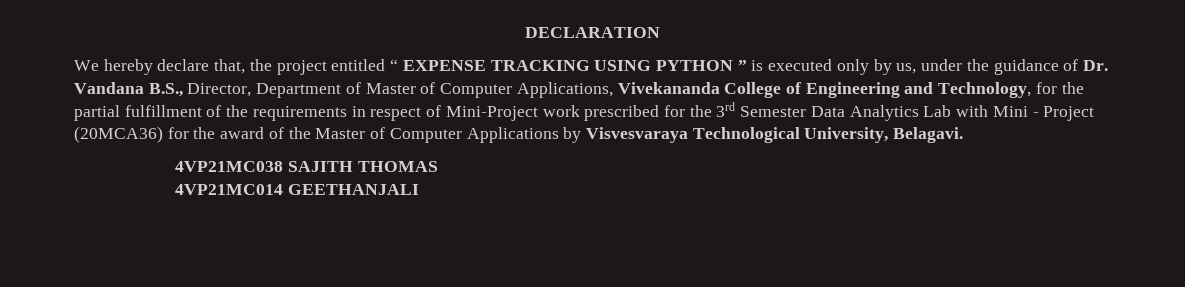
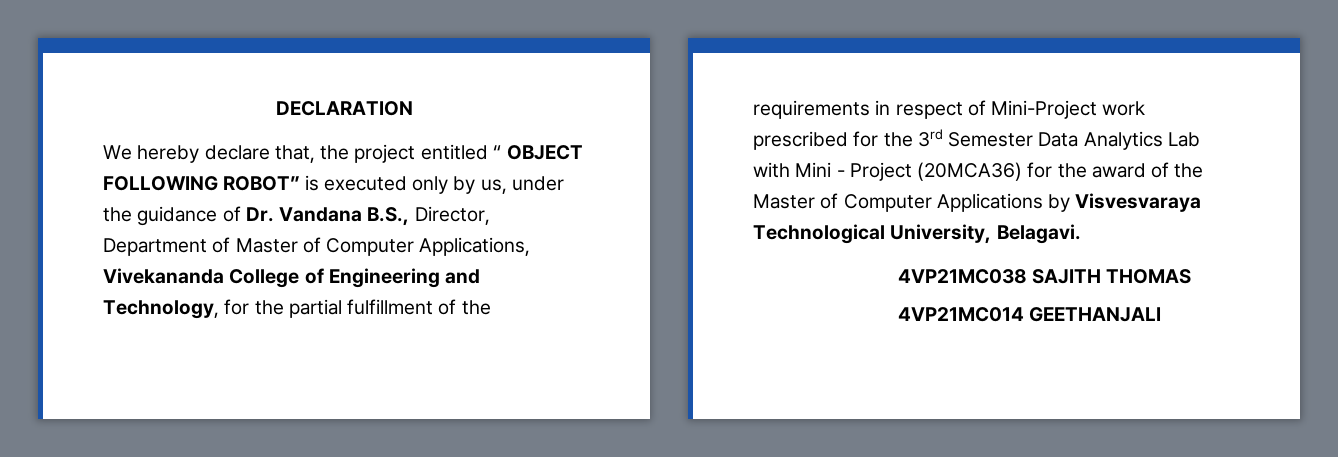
- We hereby declare that, the project entitled “ EXPENSE TRACKING USING PYTHON ” is executed only by us, under the guidance of Dr. Vandana B.S., Director, Department of Master of Computer Applications, Vivekananda College of Engineering and Technology, for the partial fulfillment of the requirements in respect of Mini-Project work prescribed for the 3rd Semester Data Analytics Lab with Mini - Project (20MCA36) for the award of the Master of Computer Applications by Visvesvaraya Technological University, Belagavi.
+ We hereby declare that, the project entitled “ OBJECT FOLLOWING ROBOT” is executed only by us, under the guidance of Dr. Vandana B.S., Director, Department of Master of Computer Applications, Vivekananda College of Engineering and Technology, for the partial fulfillment of the requirements in respect of Mini-Project work prescribed for the 3rd Semester Data Analytics Lab with Mini - Project (20MCA36) for the award of the Master of Computer Applications by Visvesvaraya Technological University, Belagavi.

